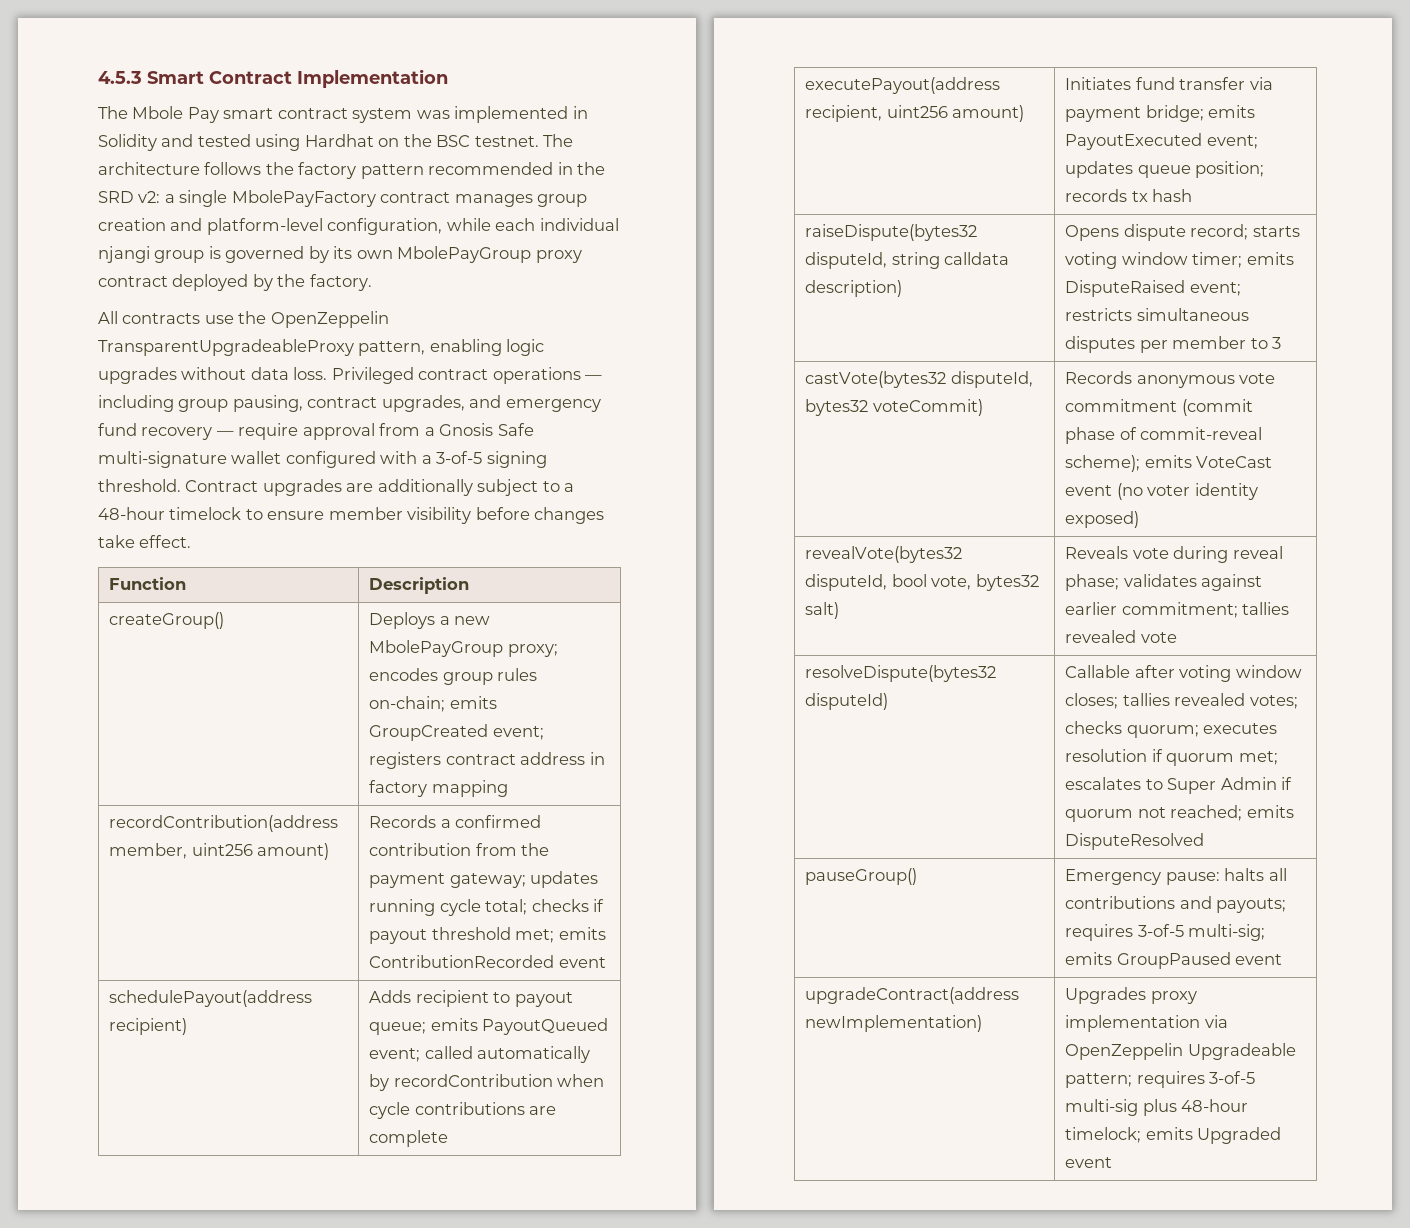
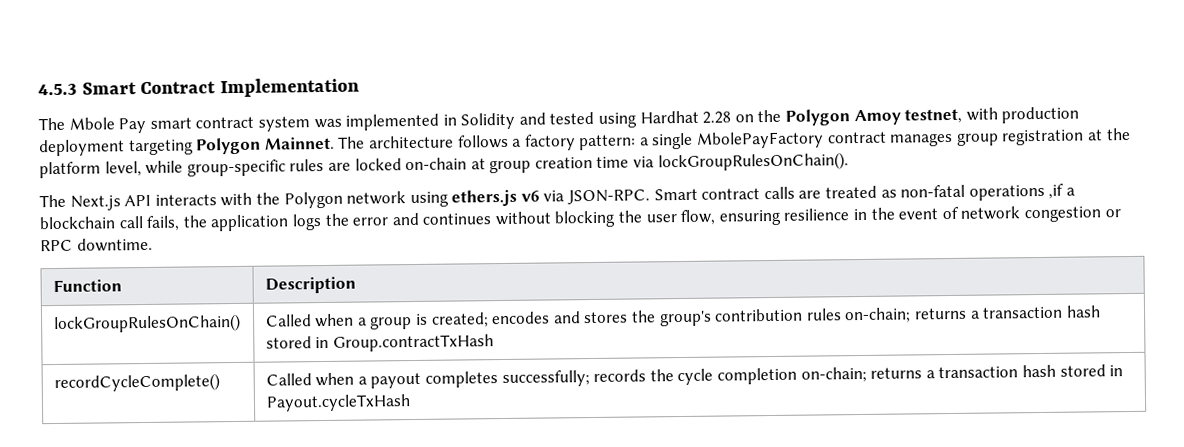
- The Mbole Pay smart contract system was implemented in Solidity and tested using Hardhat on the BSC testnet. The architecture follows the factory pattern recommended in the SRD v2: a single MbolePayFactory contract manages group creation and platform-level configuration, while each individual njangi group is governed by its own MbolePayGroup proxy contract deployed by the factory.
- All contracts use the OpenZeppelin TransparentUpgradeableProxy pattern, enabling logic upgrades without data loss. Privileged contract operations — including group pausing, contract upgrades, and emergency fund recovery — require approval from a Gnosis Safe multi-signature wallet configured with a 3-of-5 signing threshold. Contract upgrades are additionally subject to a 48-hour timelock to ensure member visibility before changes take effect.
+ The Mbole Pay smart contract system was implemented in Solidity and tested using Hardhat 2.28 on the Polygon Amoy testnet, with production deployment targeting Polygon Mainnet. The architecture follows a factory pattern: a single MbolePayFactory contract manages group registration at the platform level, while group-specific rules are locked on-chain at group creation time via lockGroupRulesOnChain().
+ The Next.js API interacts with the Polygon network using ethers.js v6 via JSON-RPC. Smart contract calls are treated as non-fatal operations ,if a blockchain call fails, the application logs the error and continues without blocking the user flow, ensuring resilience in the event of network congestion or RPC downtime.
  Function | Description
- createGroup() | Deploys a new MbolePayGroup proxy; encodes group rules on-chain; emits GroupCreated event; registers contract address in factory mapping
- recordContribution(address member, uint256 amount) | Records a confirmed contribution from the payment gateway; updates running cycle total; checks if payout threshold met; emits ContributionRecorded event
- schedulePayout(address recipient) | Adds recipient to payout queue; emits PayoutQueued event; called automatically by recordContribution when cycle contributions are complete
- executePayout(address recipient, uint256 amount) | Initiates fund transfer via payment bridge; emits PayoutExecuted event; updates queue position; records tx hash
- raiseDispute(bytes32 disputeId, string calldata description) | Opens dispute record; starts voting window timer; emits DisputeRaised event; restricts simultaneous disputes per member to 3
- castVote(bytes32 disputeId, bytes32 voteCommit) | Records anonymous vote commitment (commit phase of commit-reveal scheme); emits VoteCast event (no voter identity exposed)
- revealVote(bytes32 disputeId, bool vote, bytes32 salt) | Reveals vote during reveal phase; validates against earlier commitment; tallies revealed vote
- resolveDispute(bytes32 disputeId) | Callable after voting window closes; tallies revealed votes; checks quorum; executes resolution if quorum met; escalates to Super Admin if quorum not reached; emits DisputeResolved
- pauseGroup() | Emergency pause: halts all contributions and payouts; requires 3-of-5 multi-sig; emits GroupPaused event
- upgradeContract(address newImplementation) | Upgrades proxy implementation via OpenZeppelin Upgradeable pattern; requires 3-of-5 multi-sig plus 48-hour timelock; emits Upgraded event
+ lockGroupRulesOnChain() | Called when a group is created; encodes and stores the group's contribution rules on-chain; returns a transaction hash stored in Group.contractTxHash
+ recordCycleComplete() | Called when a payout completes successfully; records the cycle completion on-chain; returns a transaction hash stored in Payout.cycleTxHash

